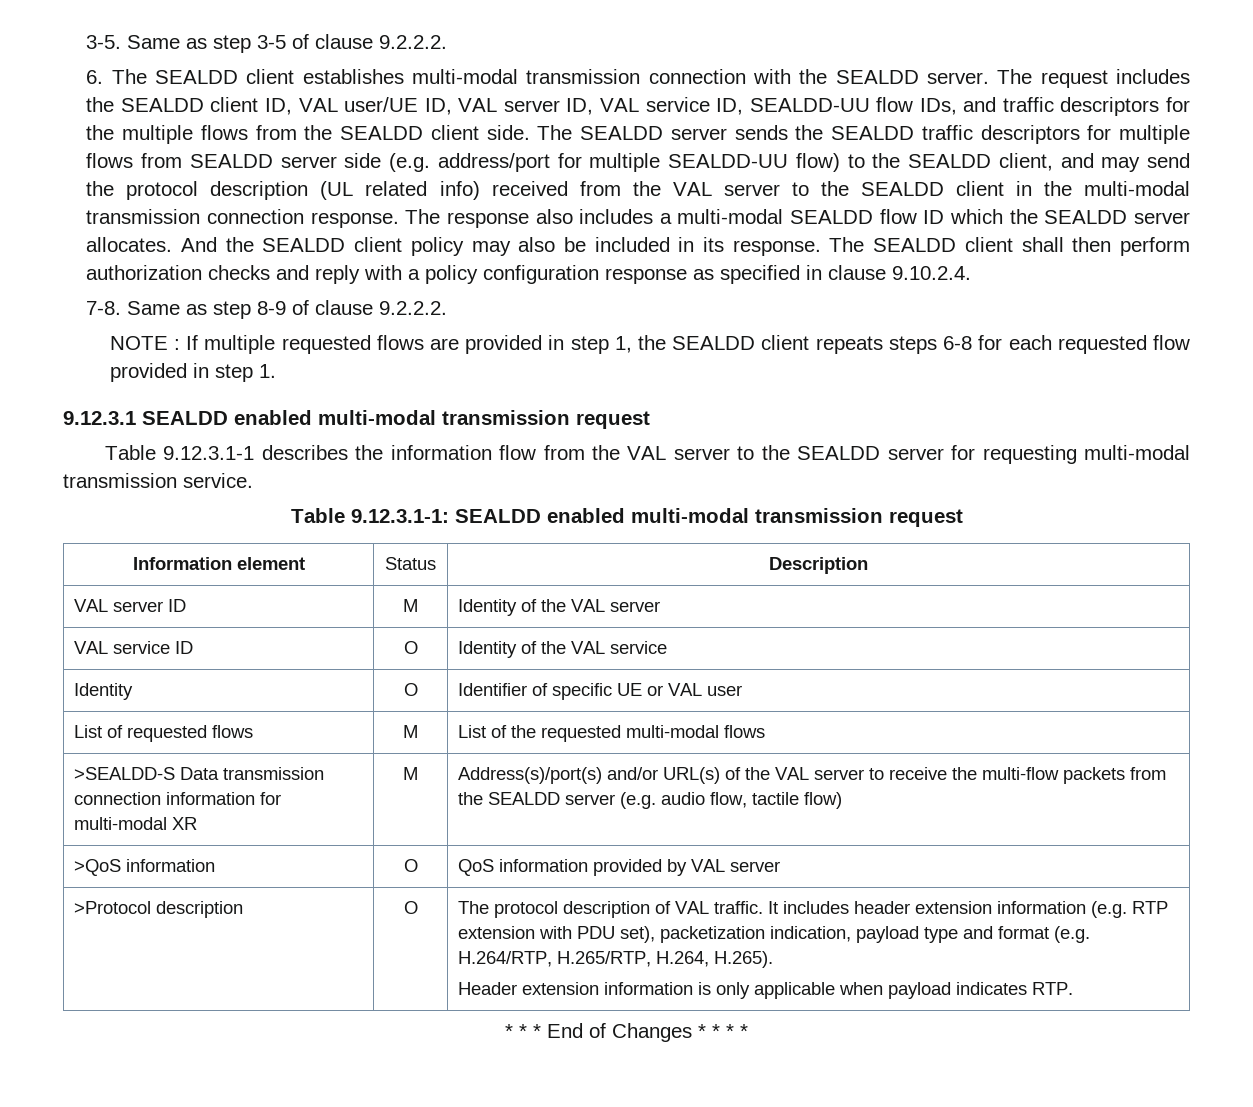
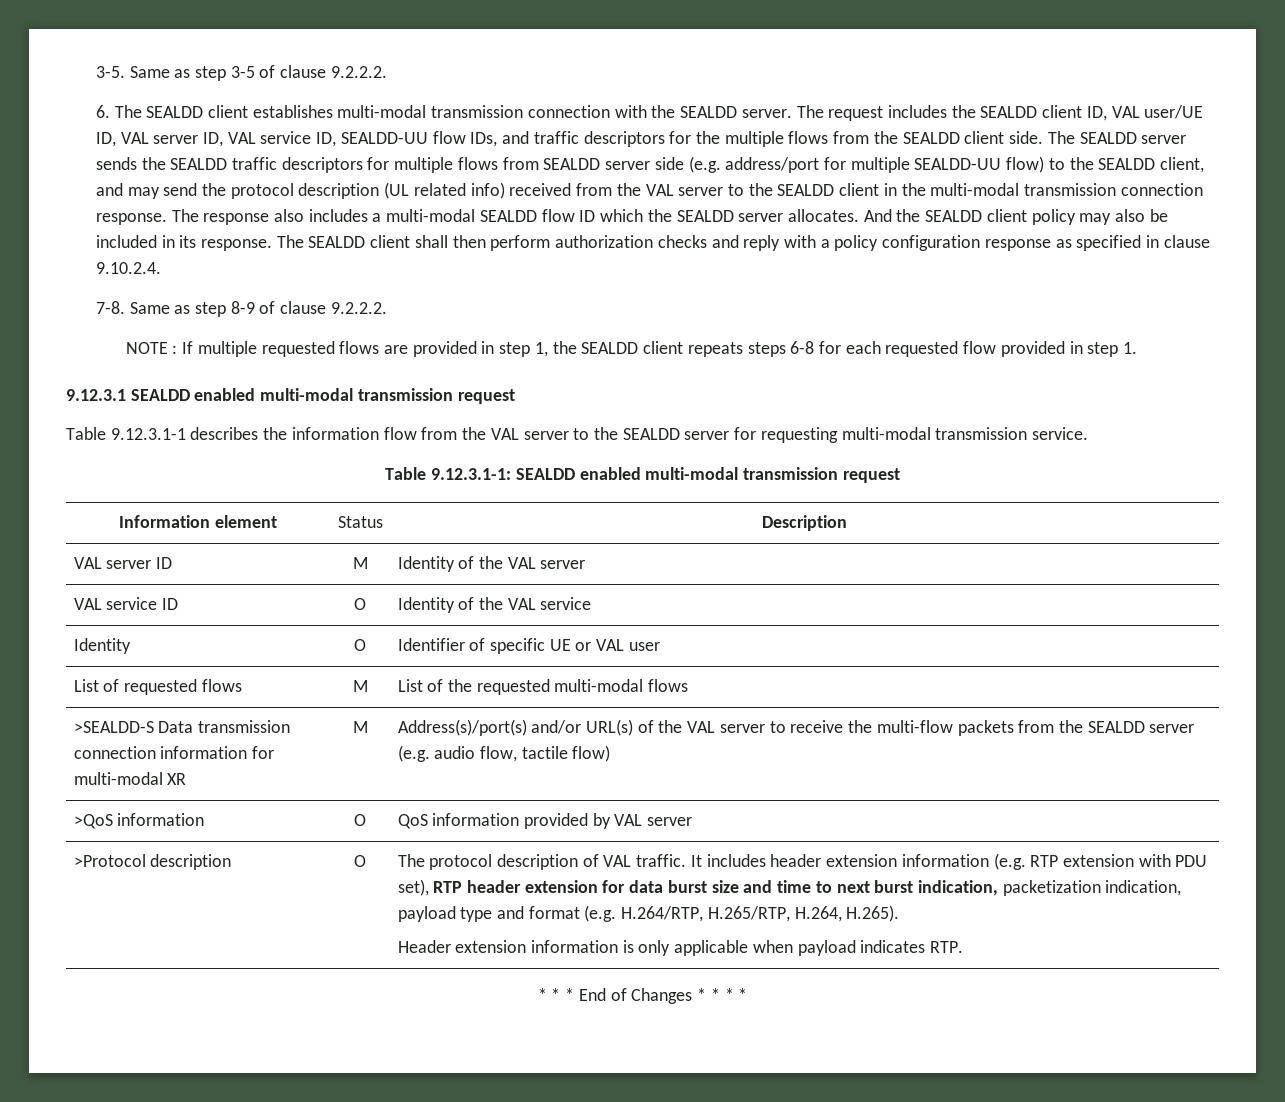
- It includes header extension information (e.g. RTP extension with PDU set), packetization indication, payload type and format (e.g. H.264/RTP, H.265/RTP, H.264, H.265).
+ It includes header extension information (e.g. RTP extension with PDU set), RTP header extension for data burst size and time to next burst indication, packetization indication, payload type and format (e.g. H.264/RTP, H.265/RTP, H.264, H.265).

